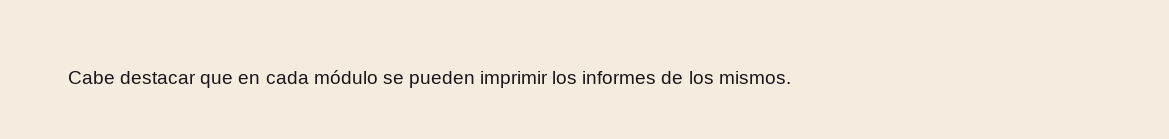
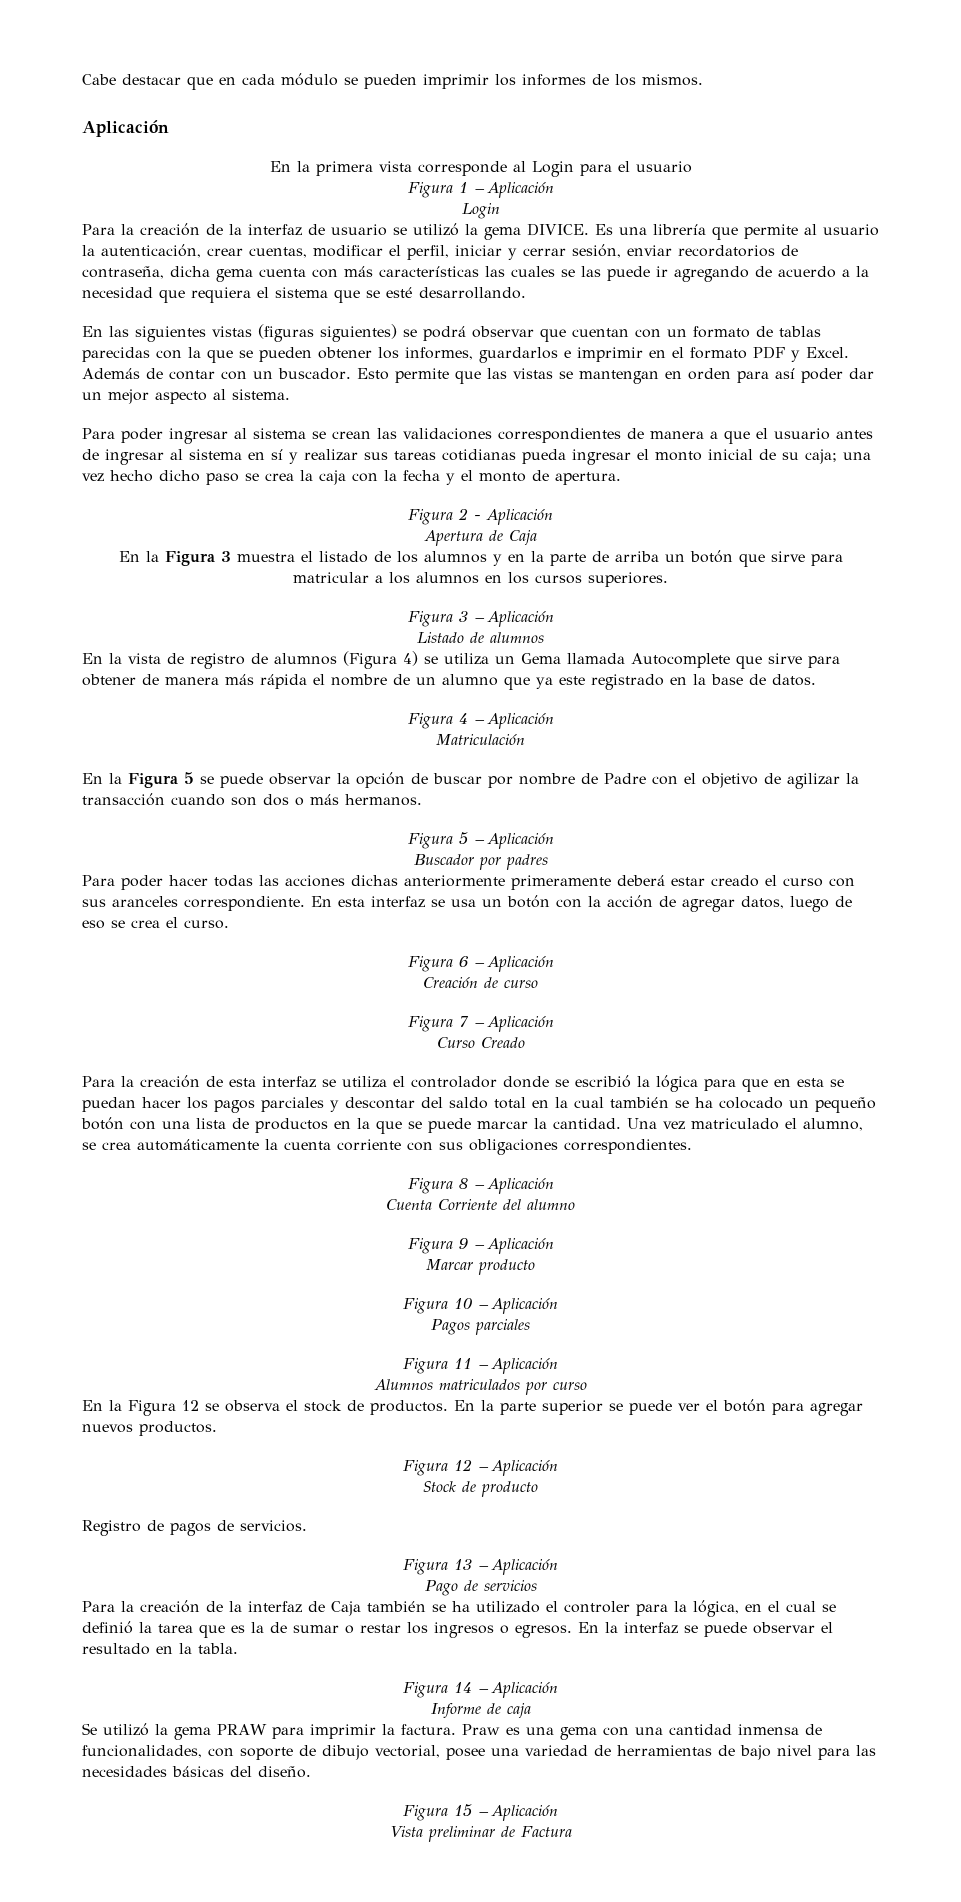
  Cabe destacar que en cada módulo se pueden imprimir los informes de los mismos.
+ Aplicación
+ En la primera vista corresponde al Login para el usuario
+ Figura 1 – Aplicación
+ Login
+ Para la creación de la interfaz de usuario se utilizó la gema DIVICE. Es una librería que permite al usuario la autenticación, crear cuentas, modificar el perfil, iniciar y cerrar sesión, enviar recordatorios de contraseña, dicha gema cuenta con más características las cuales se las puede ir agregando de acuerdo a la necesidad que requiera el sistema que se esté desarrollando.
+ En las siguientes vistas (figuras siguientes) se podrá observar que cuentan con un formato de tablas parecidas con la que se pueden obtener los informes, guardarlos e imprimir en el formato PDF y Excel. Además de contar con un buscador. Esto permite que las vistas se mantengan en orden para así poder dar un mejor aspecto al sistema.
+ Para poder ingresar al sistema se crean las validaciones correspondientes de manera a que el usuario antes de ingresar al sistema en sí y realizar sus tareas cotidianas pueda ingresar el monto inicial de su caja; una vez hecho dicho paso se crea la caja con la fecha y el monto de apertura.
+ Figura 2 - Aplicación
+ Apertura de Caja
+ En la Figura 3 muestra el listado de los alumnos y en la parte de arriba un botón que sirve para matricular a los alumnos en los cursos superiores.
+ Figura 3 – Aplicación
+ Listado de alumnos
+ En la vista de registro de alumnos (Figura 4) se utiliza un Gema llamada Autocomplete que sirve para obtener de manera más rápida el nombre de un alumno que ya este registrado en la base de datos.
+ Figura 4 – Aplicación
+ Matriculación
+ En la Figura 5 se puede observar la opción de buscar por nombre de Padre con el objetivo de agilizar la transacción cuando son dos o más hermanos.
+ Figura 5 – Aplicación
+ Buscador por padres
+ Para poder hacer todas las acciones dichas anteriormente primeramente deberá estar creado el curso con sus aranceles correspondiente. En esta interfaz se usa un botón con la acción de agregar datos, luego de eso se crea el curso.
+ Figura 6 – Aplicación
+ Creación de curso
+ Figura 7 – Aplicación
+ Curso Creado
+ Para la creación de esta interfaz se utiliza el controlador donde se escribió la lógica para que en esta se puedan hacer los pagos parciales y descontar del saldo total en la cual también se ha colocado un pequeño botón con una lista de productos en la que se puede marcar la cantidad. Una vez matriculado el alumno, se crea automáticamente la cuenta corriente con sus obligaciones correspondientes.
+ Figura 8 – Aplicación
+ Cuenta Corriente del alumno
+ Figura 9 – Aplicación
+ Marcar producto
+ Figura 10 – Aplicación
+ Pagos parciales
+ Figura 11 – Aplicación
+ Alumnos matriculados por curso
+ En la Figura 12 se observa el stock de productos. En la parte superior se puede ver el botón para agregar nuevos productos.
+ Figura 12 – Aplicación
+ Stock de producto
+ Registro de pagos de servicios.
+ Figura 13 – Aplicación
+ Pago de servicios
+ Para la creación de la interfaz de Caja también se ha utilizado el controler para la lógica, en el cual se definió la tarea que es la de sumar o restar los ingresos o egresos. En la interfaz se puede observar el resultado en la tabla.
+ Figura 14 – Aplicación
+ Informe de caja
+ Se utilizó la gema PRAW para imprimir la factura. Praw es una gema con una cantidad inmensa de funcionalidades, con soporte de dibujo vectorial, posee una variedad de herramientas de bajo nivel para las necesidades básicas del diseño.
+ Figura 15 – Aplicación
+ Vista preliminar de Factura

